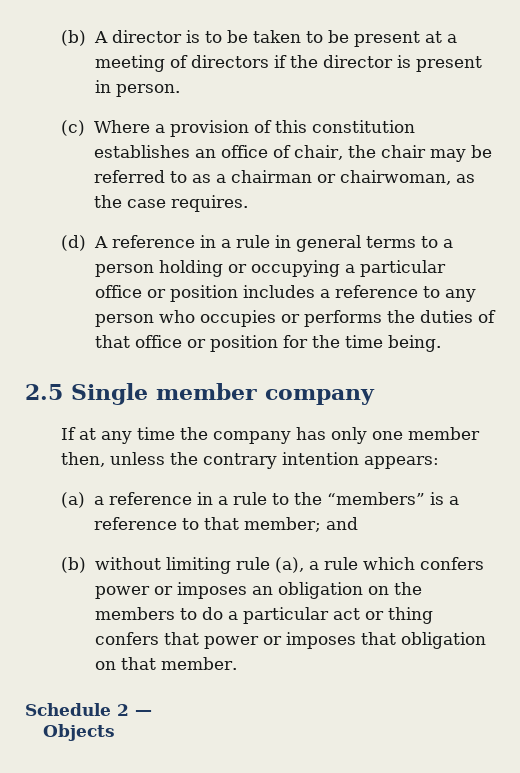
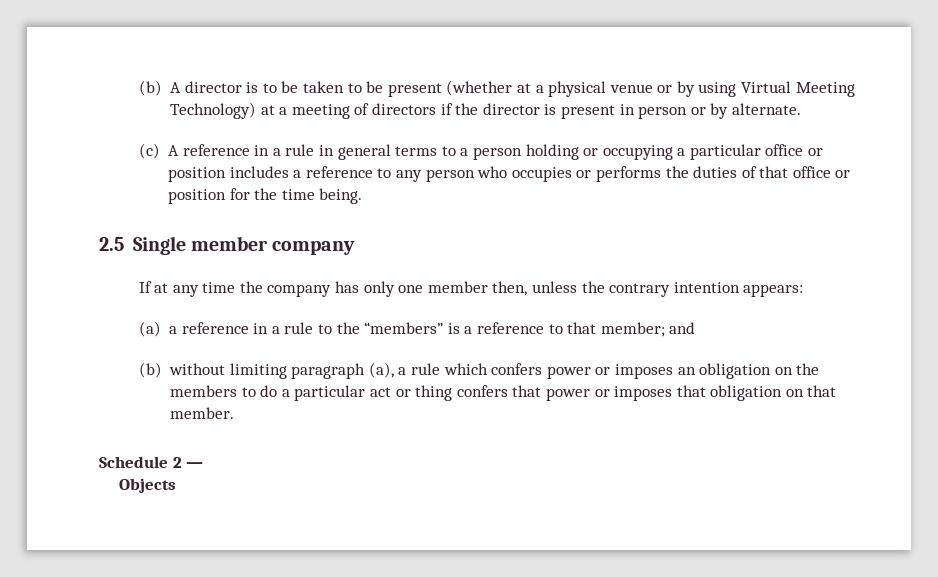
- (b) A director is to be taken to be present at a meeting of directors if the director is present in person.
- (c) Where a provision of this constitution establishes an office of chair, the chair may be referred to as a chairman or chairwoman, as the case requires.
- (d) A reference in a rule in general terms to a person holding or occupying a particular office or position includes a reference to any person who occupies or performs the duties of that office or position for the time being.
+ (b) A director is to be taken to be present (whether at a physical venue or by using Virtual Meeting Technology) at a meeting of directors if the director is present in person or by alternate.
+ (c) A reference in a rule in general terms to a person holding or occupying a particular office or position includes a reference to any person who occupies or performs the duties of that office or position for the time being.
- (b) without limiting rule (a), a rule which confers power or imposes an obligation on the members to do a particular act or thing confers that power or imposes that obligation on that member.
+ (b) without limiting paragraph (a), a rule which confers power or imposes an obligation on the members to do a particular act or thing confers that power or imposes that obligation on that member.

